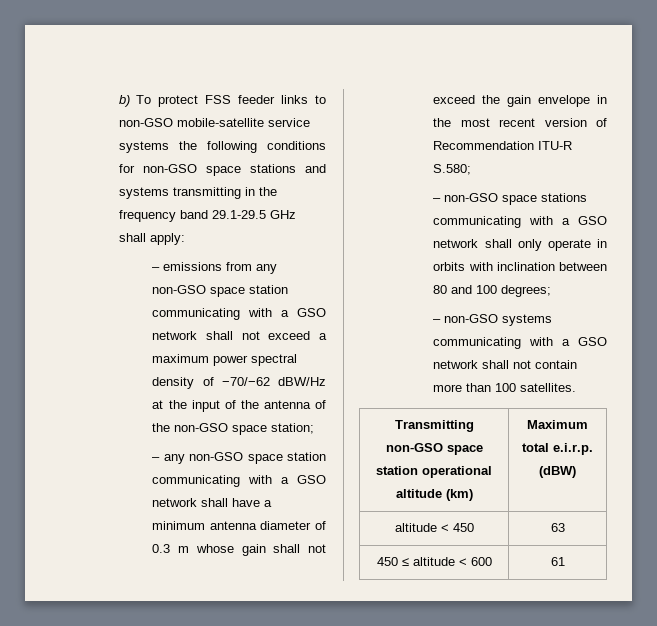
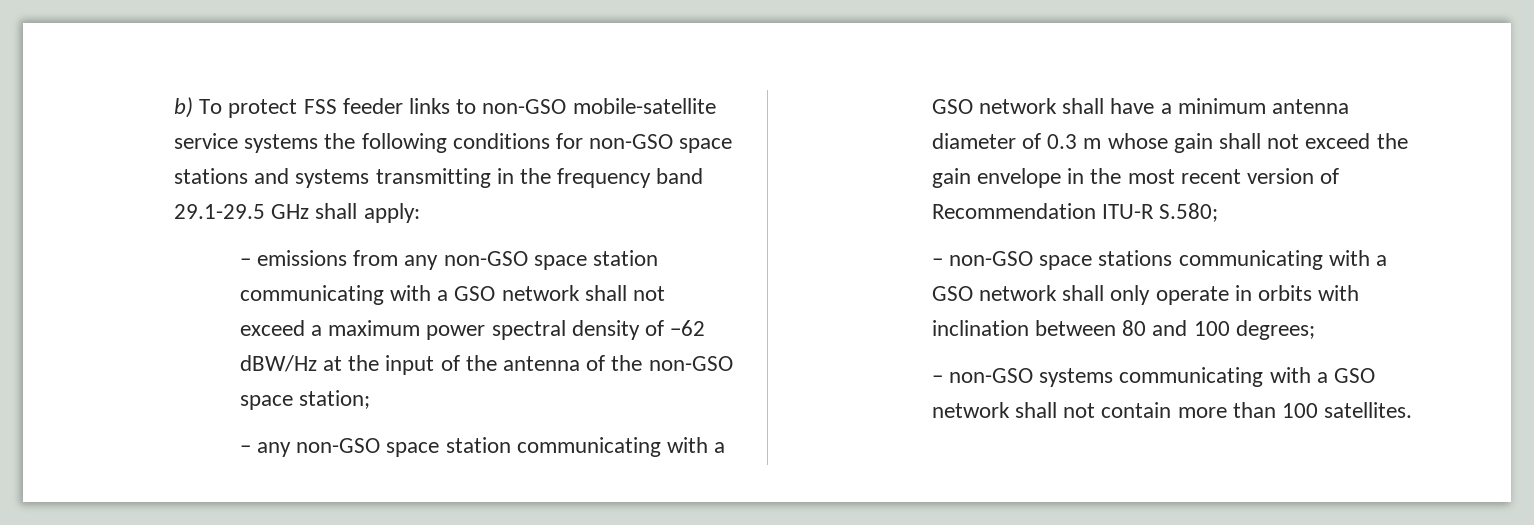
- – emissions from any non-GSO space station communicating with a GSO network shall not exceed a maximum power spectral density of −70/−62 dBW/Hz at the input of the antenna of the non-GSO space station;
+ – emissions from any non-GSO space station communicating with a GSO network shall not exceed a maximum power spectral density of −62 dBW/Hz at the input of the antenna of the non-GSO space station;
- Transmitting non-GSO space station operational altitude (km) | Maximum total e.i.r.p. (dBW)
- altitude < 450 | 63
- 450 ≤ altitude < 600 | 61

